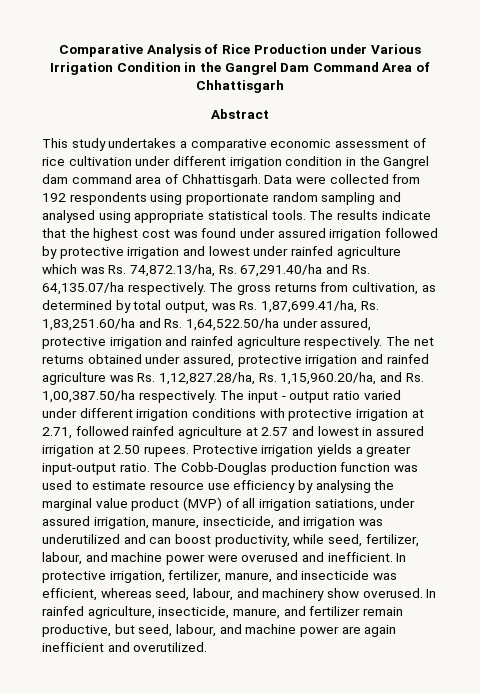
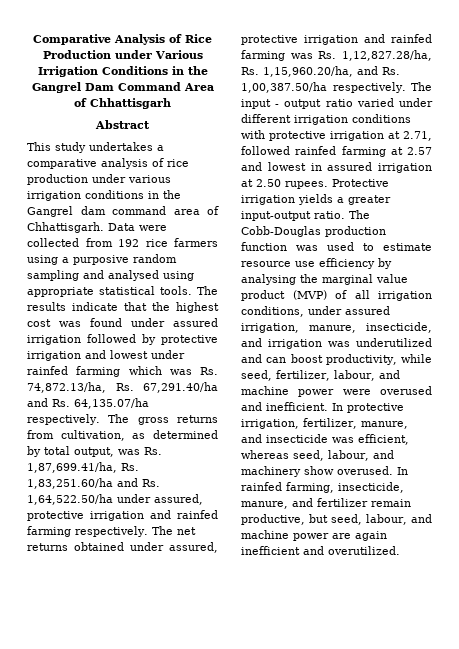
- Comparative Analysis of Rice Production under Various Irrigation Condition in the Gangrel Dam Command Area of Chhattisgarh
+ Comparative Analysis of Rice Production under Various Irrigation Conditions in the Gangrel Dam Command Area of Chhattisgarh
- This study undertakes a comparative economic assessment of rice cultivation under different irrigation condition in the Gangrel dam command area of Chhattisgarh.
+ This study undertakes a comparative analysis of rice production under various irrigation conditions in the Gangrel dam command area of Chhattisgarh.
- Data were collected from 192 respondents using proportionate random sampling and analysed using appropriate statistical tools.
+ Data were collected from 192 rice farmers using a purposive random sampling and analysed using appropriate statistical tools.
- The results indicate that the highest cost was found under assured irrigation followed by protective irrigation and lowest under rainfed agriculture which was Rs. 74,872.13/ha, Rs. 67,291.40/ha and Rs. 64,135.07/ha respectively.
+ The results indicate that the highest cost was found under assured irrigation followed by protective irrigation and lowest under rainfed farming which was Rs. 74,872.13/ha, Rs. 67,291.40/ha and Rs. 64,135.07/ha respectively.
- The gross returns from cultivation, as determined by total output, was Rs. 1,87,699.41/ha, Rs. 1,83,251.60/ha and Rs. 1,64,522.50/ha under assured, protective irrigation and rainfed agriculture respectively.
+ The gross returns from cultivation, as determined by total output, was Rs. 1,87,699.41/ha, Rs. 1,83,251.60/ha and Rs. 1,64,522.50/ha under assured, protective irrigation and rainfed farming respectively.
- The net returns obtained under assured, protective irrigation and rainfed agriculture was Rs. 1,12,827.28/ha, Rs. 1,15,960.20/ha, and Rs. 1,00,387.50/ha respectively.
+ The net returns obtained under assured, protective irrigation and rainfed farming was Rs. 1,12,827.28/ha, Rs. 1,15,960.20/ha, and Rs. 1,00,387.50/ha respectively.
- The input - output ratio varied under different irrigation conditions with protective irrigation at 2.71, followed rainfed agriculture at 2.57 and lowest in assured irrigation at 2.50 rupees.
+ The input - output ratio varied under different irrigation conditions with protective irrigation at 2.71, followed rainfed farming at 2.57 and lowest in assured irrigation at 2.50 rupees.
- The Cobb-Douglas production function was used to estimate resource use efficiency by analysing the marginal value product (MVP) of all irrigation satiations, under assured irrigation, manure, insecticide, and irrigation was underutilized and can boost productivity, while seed, fertilizer, labour, and machine power were overused and inefficient.
+ The Cobb-Douglas production function was used to estimate resource use efficiency by analysing the marginal value product (MVP) of all irrigation conditions, under assured irrigation, manure, insecticide, and irrigation was underutilized and can boost productivity, while seed, fertilizer, labour, and machine power were overused and inefficient.
- In rainfed agriculture, insecticide, manure, and fertilizer remain productive, but seed, labour, and machine power are again inefficient and overutilized.
+ In rainfed farming, insecticide, manure, and fertilizer remain productive, but seed, labour, and machine power are again inefficient and overutilized.

